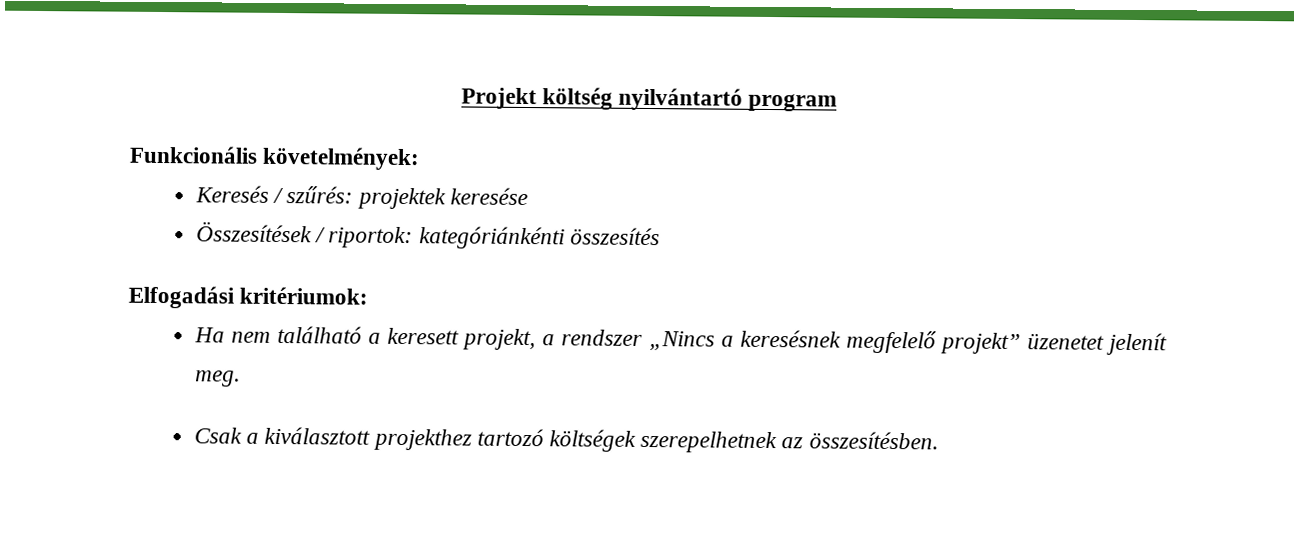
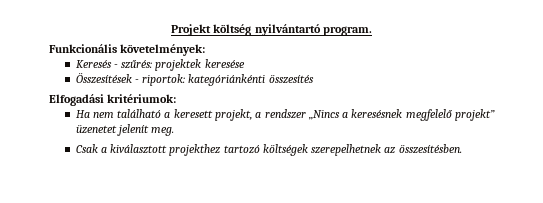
- Projekt költség nyilvántartó program
+ Projekt költség nyilvántartó program.
- Keresés / szűrés: projektek keresése
+ Keresés - szűrés: projektek keresése
- Összesítések / riportok: kategóriánkénti összesítés
+ Összesítések - riportok: kategóriánkénti összesítés

